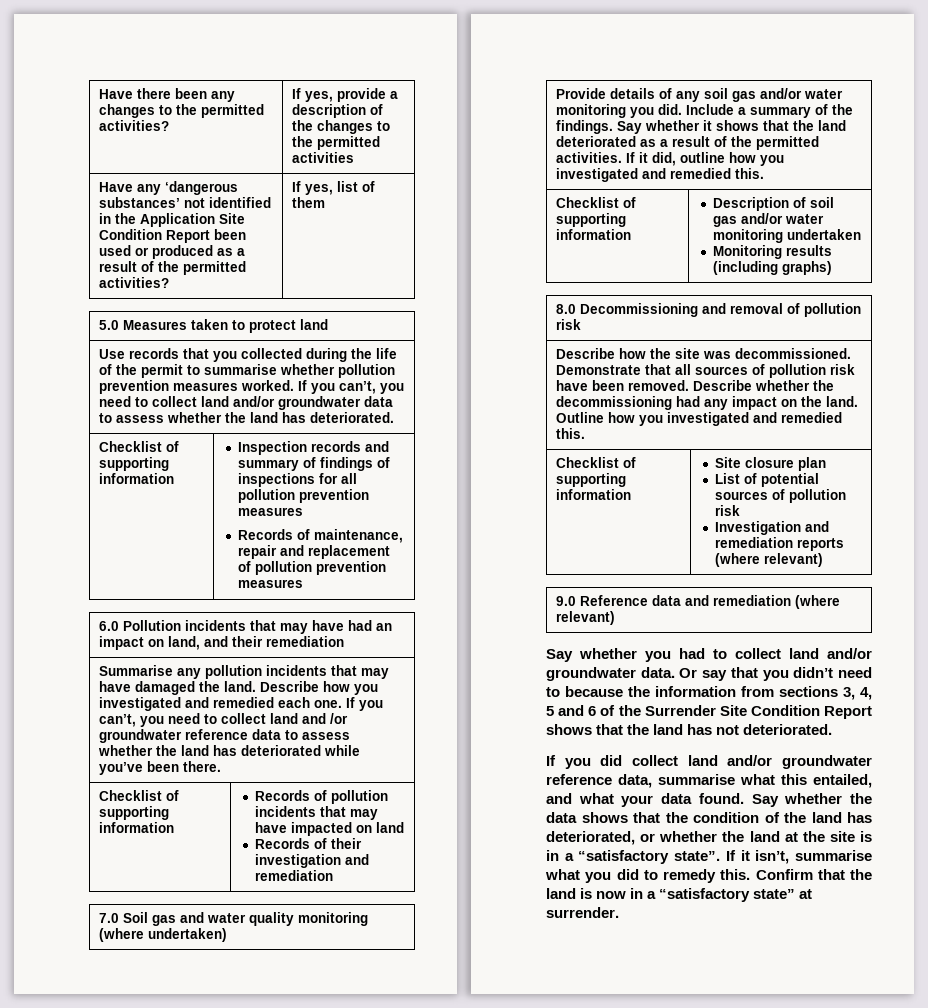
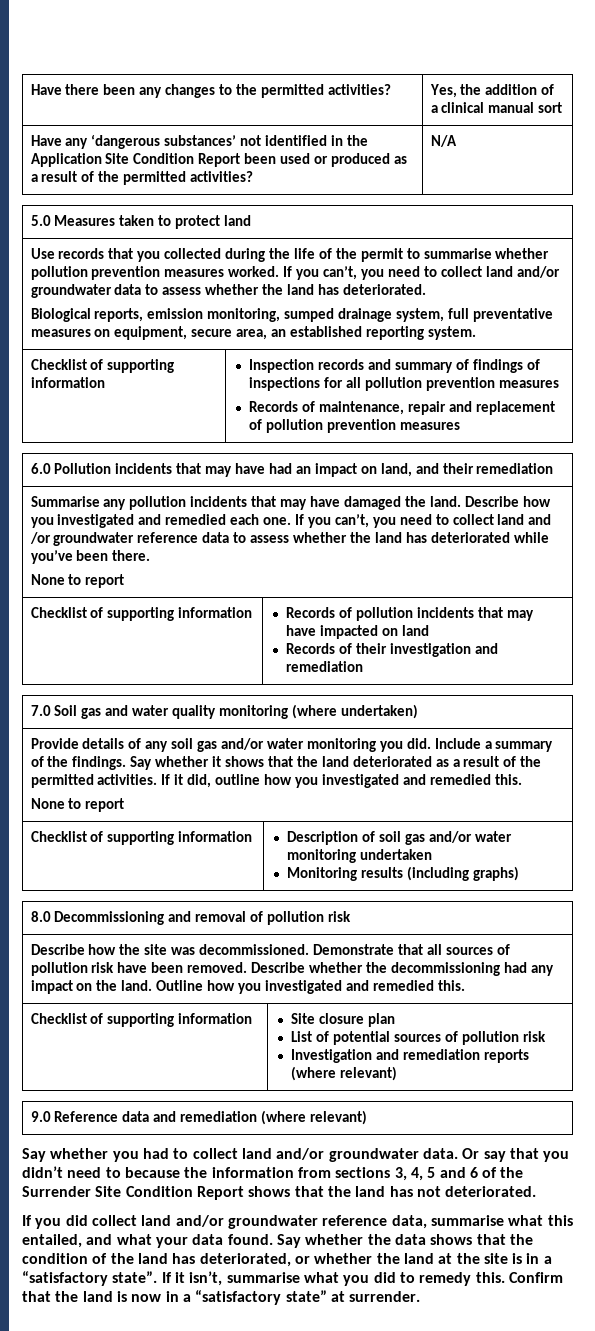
- Have there been any changes to the permitted activities? | If yes, provide a description of the changes to the permitted activities
+ Have there been any changes to the permitted activities? | Yes, the addition of a clinical manual sort
- Have any ‘dangerous substances’ not identified in the Application Site Condition Report been used or produced as a result of the permitted activities? | If yes, list of them
+ Have any ‘dangerous substances’ not identified in the Application Site Condition Report been used or produced as a result of the permitted activities? | N/A
+ Biological reports, emission monitoring, sumped drainage system, full preventative measures on equipment, secure area, an established reporting system.
  If you can’t, you need to collect land and /or groundwater reference data to assess whether the land has deteriorated while you’ve been there.
+ None to report
  If it did, outline how you investigated and remedied this.
+ None to report

